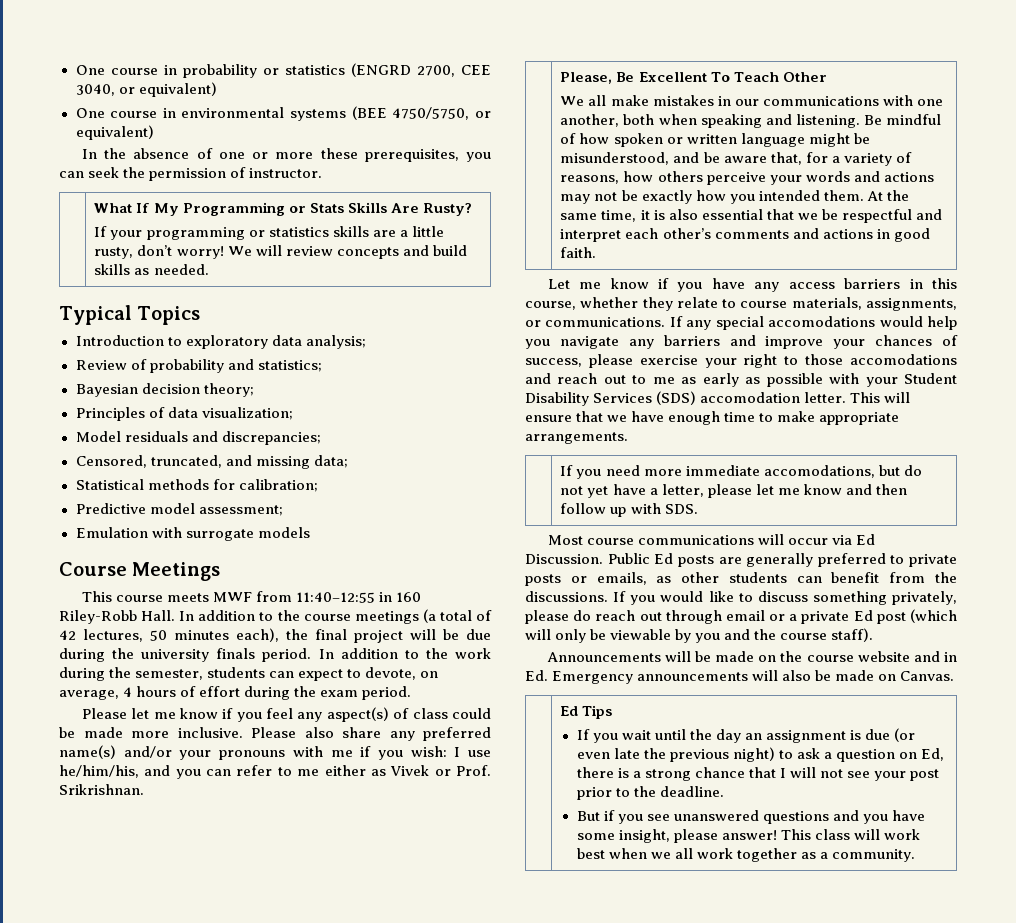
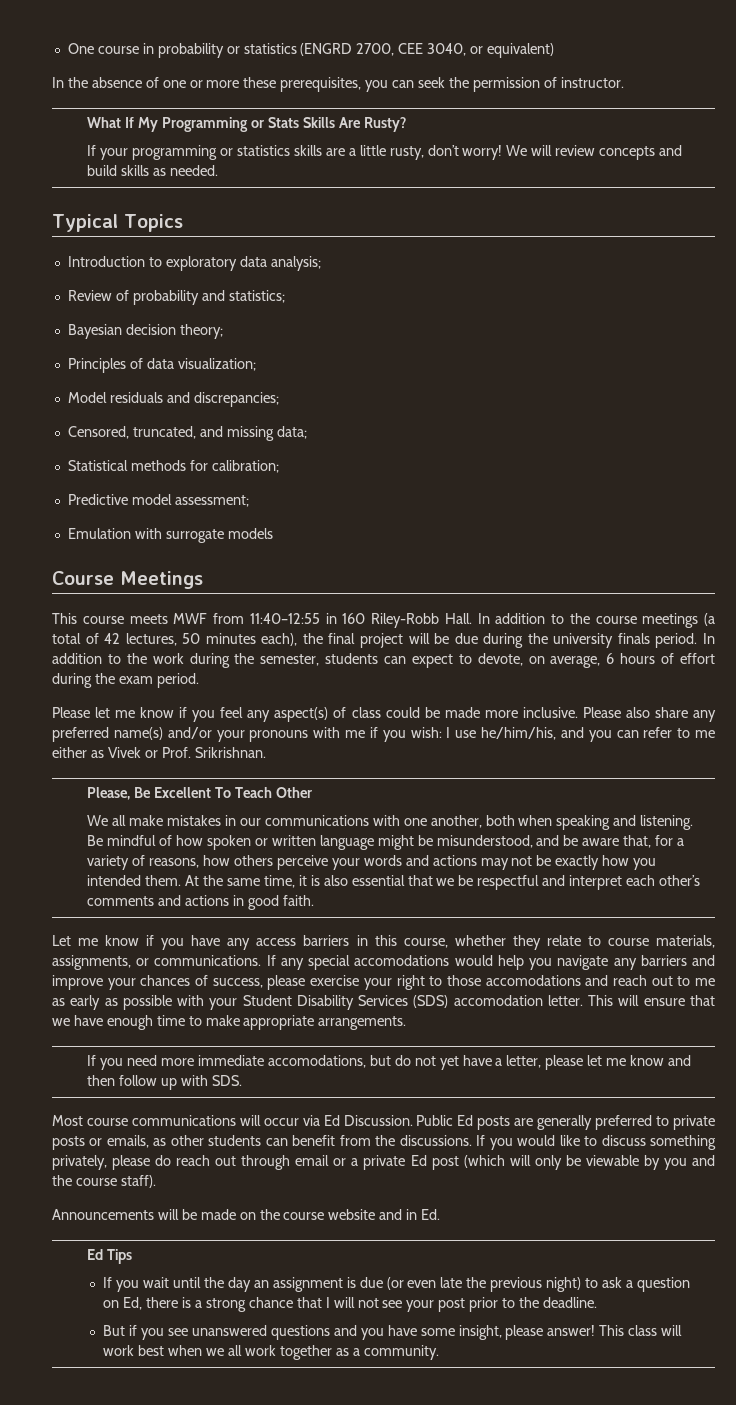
- One course in environmental systems (BEE 4750/5750, or equivalent)
- In addition to the work during the semester, students can expect to devote, on average, 4 hours of effort during the exam period.
+ In addition to the work during the semester, students can expect to devote, on average, 6 hours of effort during the exam period.
- Announcements will be made on the course website and in Ed. Emergency announcements will also be made on Canvas.
+ Announcements will be made on the course website and in Ed.

